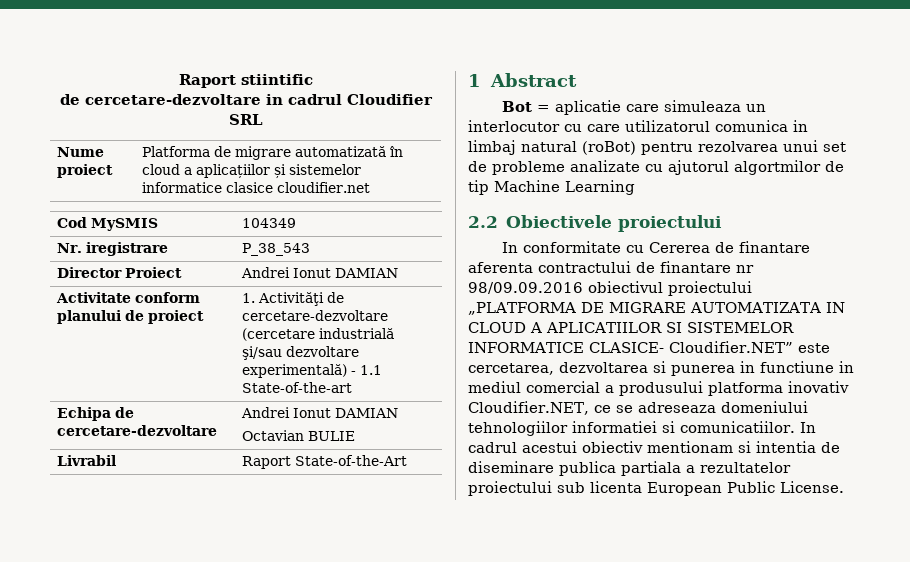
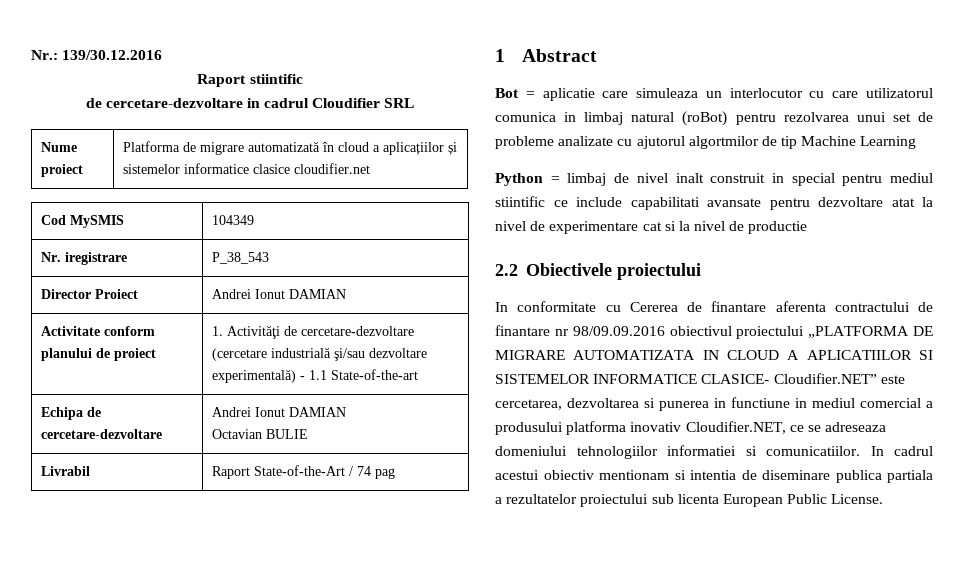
+ Nr.: 139/30.12.2016
- Livrabil | Raport State-of-the-Art
+ Livrabil | Raport State-of-the-Art / 74 pag
+ Python = limbaj de nivel inalt construit in special pentru mediul stiintific ce include capabilitati avansate pentru dezvoltare atat la nivel de experimentare cat si la nivel de productie

